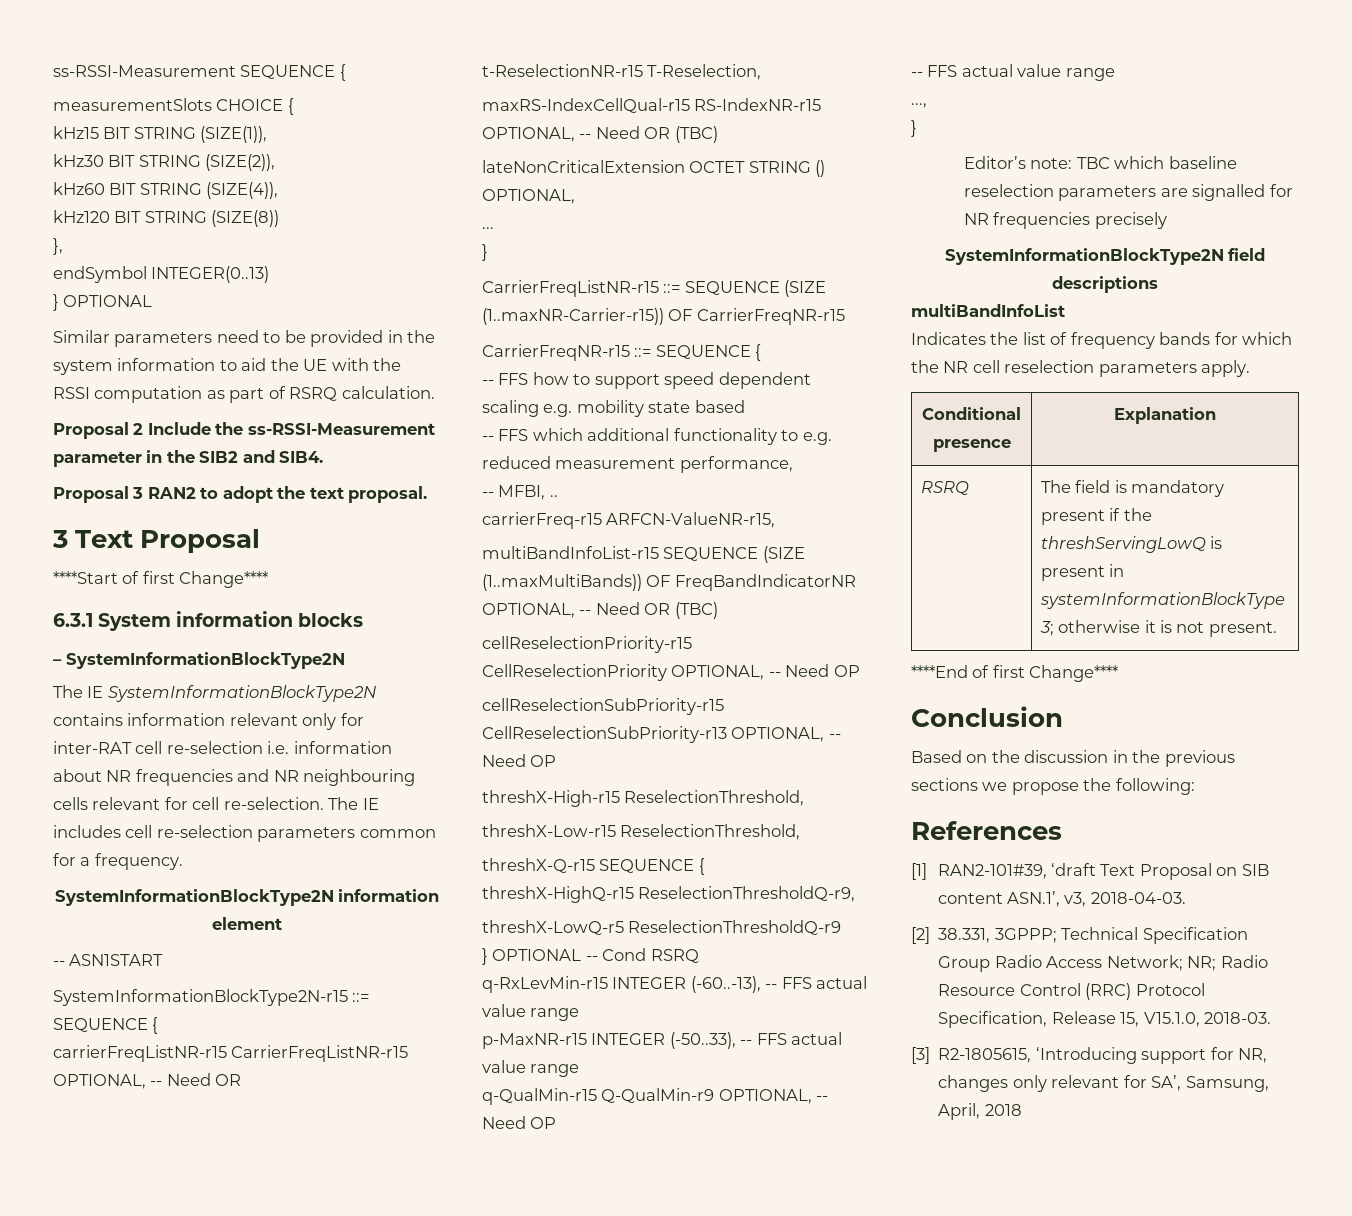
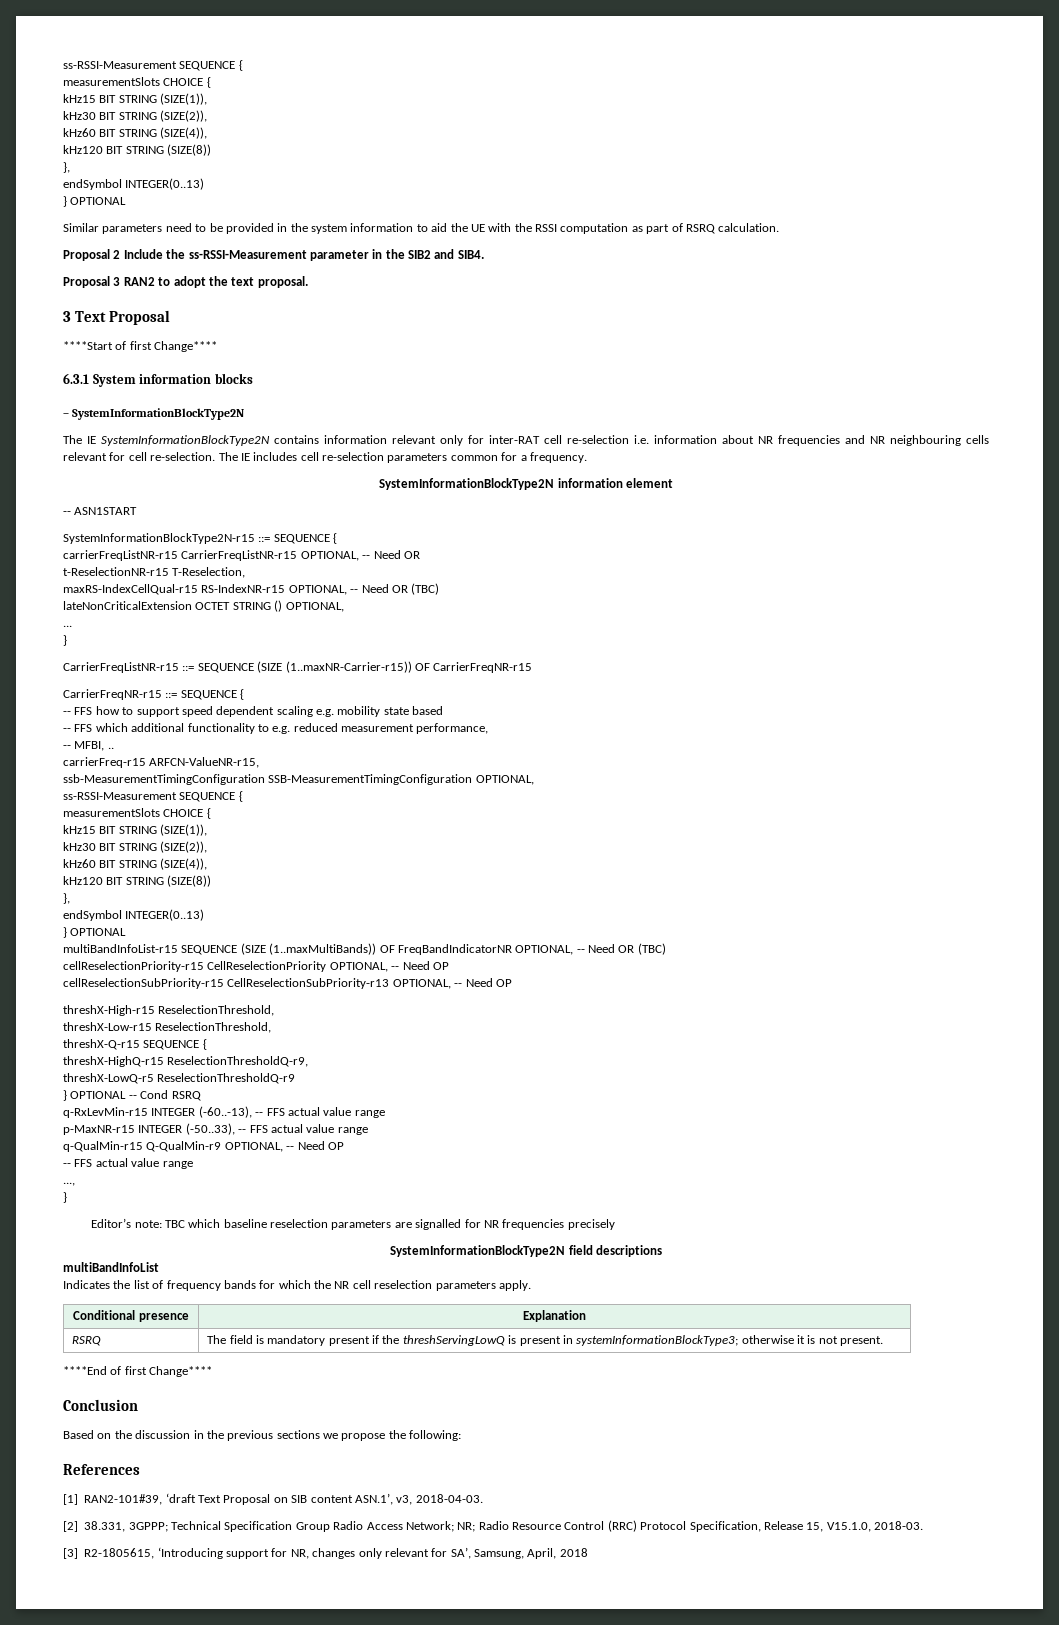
+ ssb-MeasurementTimingConfiguration SSB-MeasurementTimingConfiguration OPTIONAL,
+ ss-RSSI-Measurement SEQUENCE {
+ measurementSlots CHOICE {
+ kHz15 BIT STRING (SIZE(1)),
+ kHz30 BIT STRING (SIZE(2)),
+ kHz60 BIT STRING (SIZE(4)),
+ kHz120 BIT STRING (SIZE(8))
+ },
+ endSymbol INTEGER(0..13)
+ } OPTIONAL

